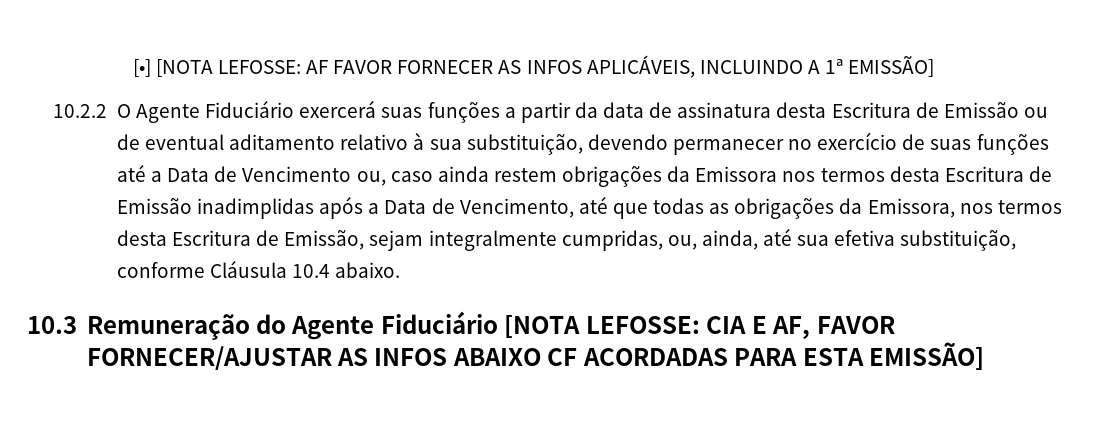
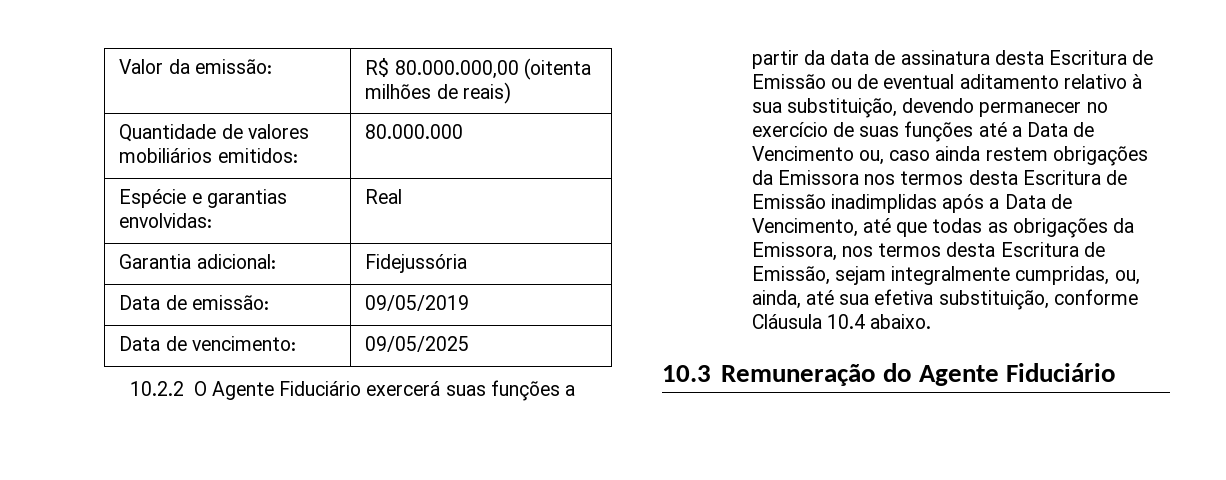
- [•] [NOTA LEFOSSE: AF FAVOR FORNECER AS INFOS APLICÁVEIS, INCLUINDO A 1ª EMISSÃO]
+ Valor da emissão: | R$ 80.000.000,00 (oitenta milhões de reais)
+ Quantidade de valores mobiliários emitidos: | 80.000.000
+ Espécie e garantias envolvidas: | Real
+ Garantia adicional: | Fidejussória
+ Data de emissão: | 09/05/2019
+ Data de vencimento: | 09/05/2025
- 10.3 Remuneração do Agente Fiduciário [NOTA LEFOSSE: CIA E AF, FAVOR FORNECER/AJUSTAR AS INFOS ABAIXO CF ACORDADAS PARA ESTA EMISSÃO]
+ 10.3 Remuneração do Agente Fiduciário

